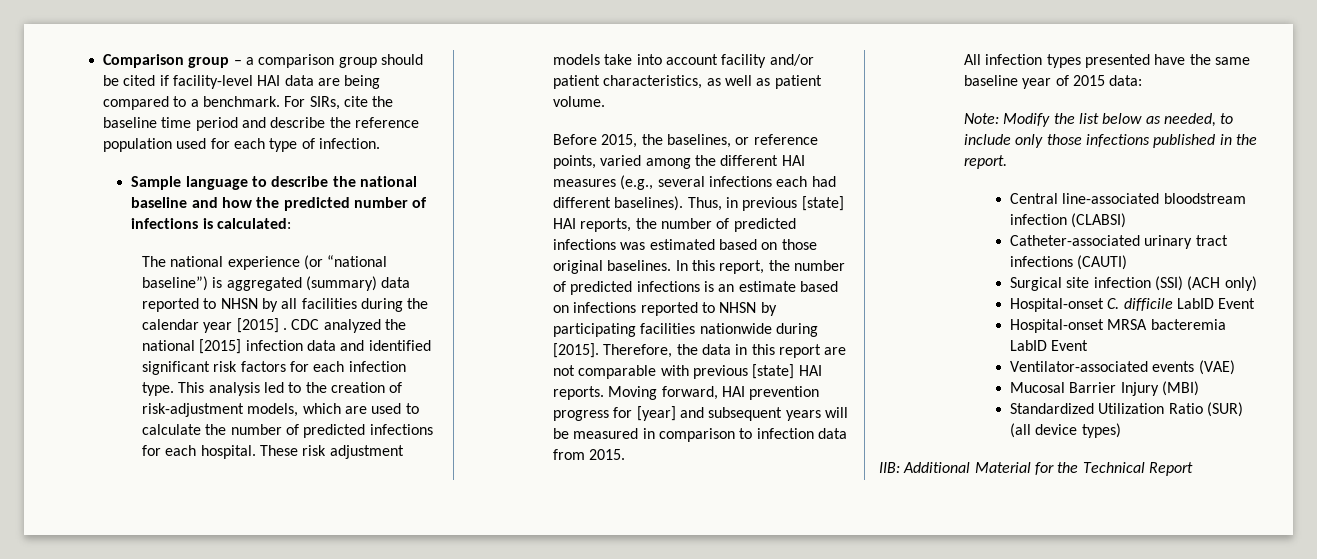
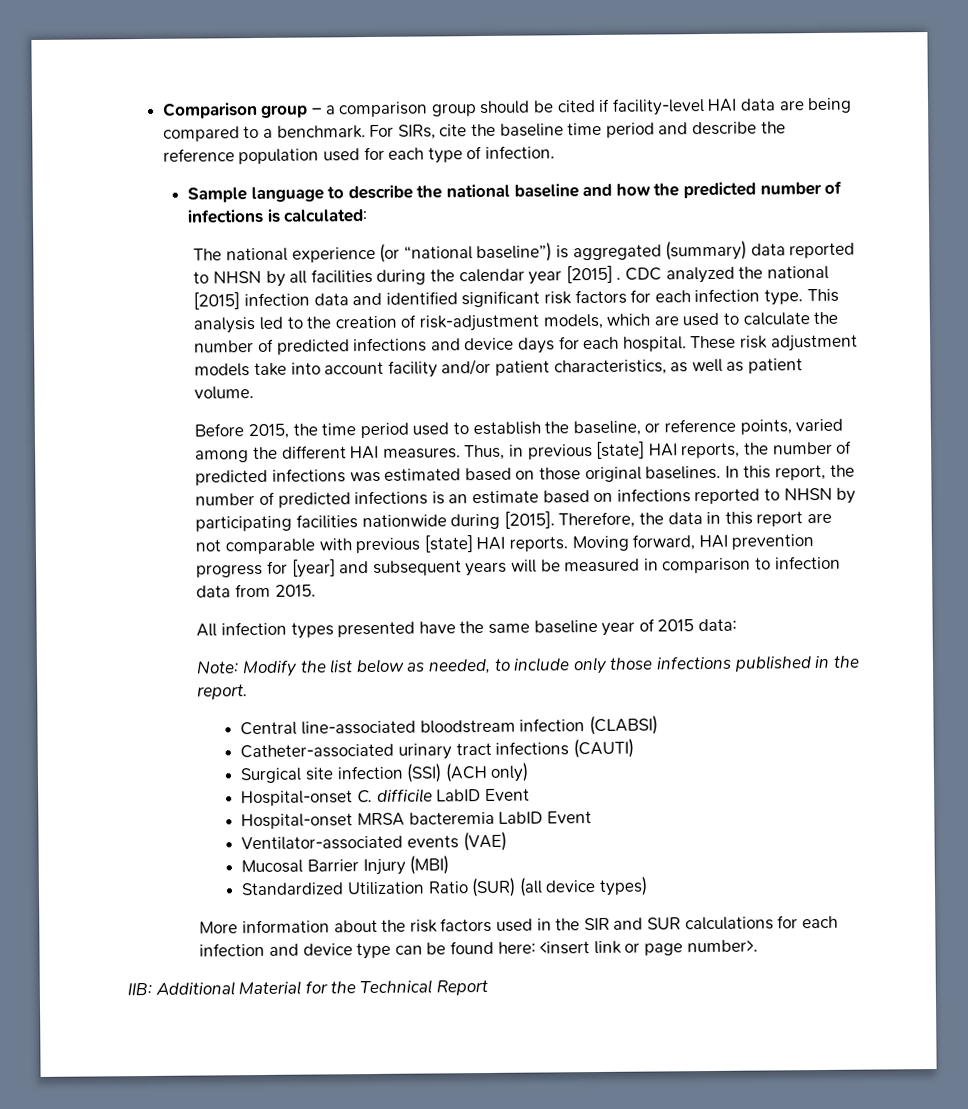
- This analysis led to the creation of risk-adjustment models, which are used to calculate the number of predicted infections for each hospital.
+ This analysis led to the creation of risk-adjustment models, which are used to calculate the number of predicted infections and device days for each hospital.
- Before 2015, the baselines, or reference points, varied among the different HAI measures (e.g., several infections each had different baselines).
+ Before 2015, the time period used to establish the baseline, or reference points, varied among the different HAI measures.
+ More information about the risk factors used in the SIR and SUR calculations for each infection and device type can be found here: <insert link or page number>.

